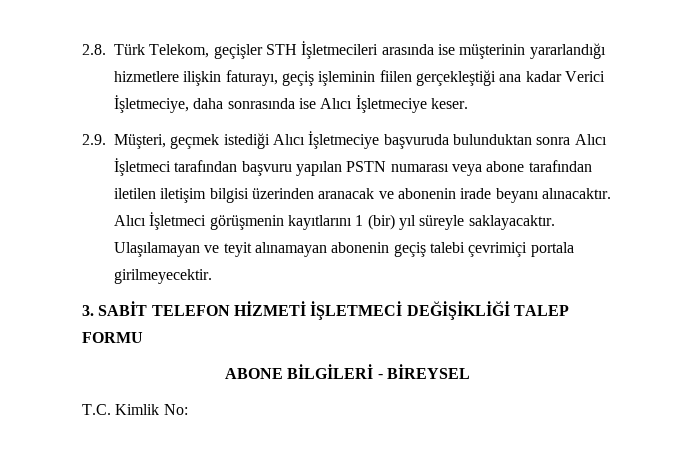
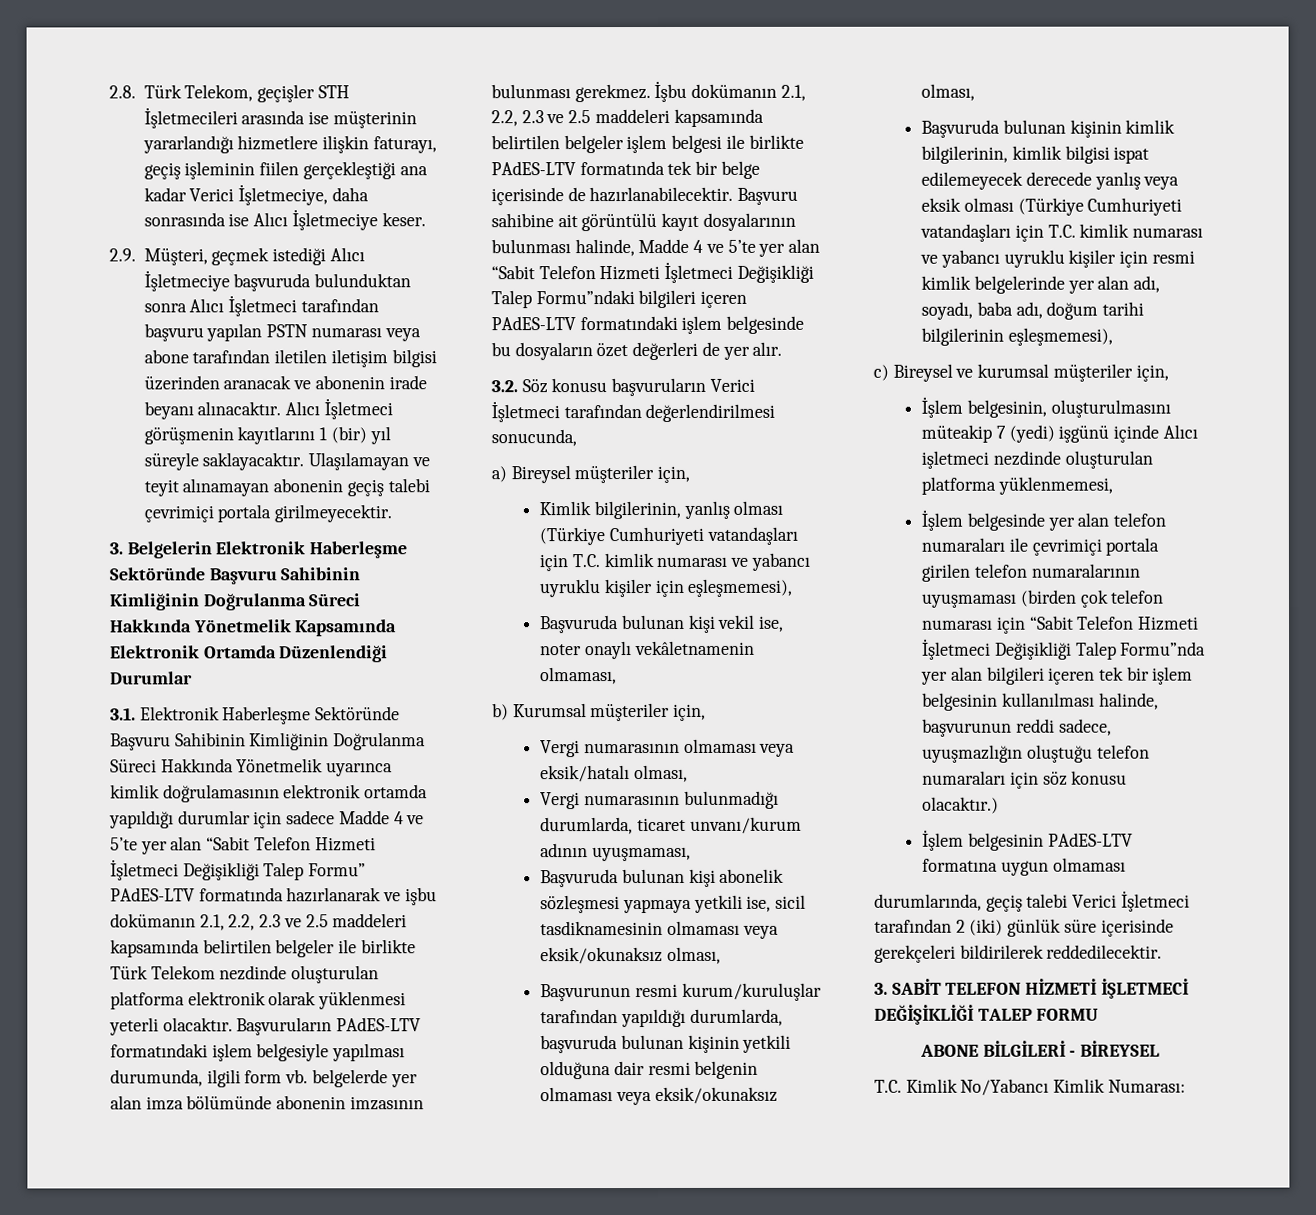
+ 3. Belgelerin Elektronik Haberleşme Sektöründe Başvuru Sahibinin Kimliğinin Doğrulanma Süreci Hakkında Yönetmelik Kapsamında Elektronik Ortamda Düzenlendiği Durumlar
+ 3.1. Elektronik Haberleşme Sektöründe Başvuru Sahibinin Kimliğinin Doğrulanma Süreci Hakkında Yönetmelik uyarınca kimlik doğrulamasının elektronik ortamda yapıldığı durumlar için sadece Madde 4 ve 5’te yer alan “Sabit Telefon Hizmeti İşletmeci Değişikliği Talep Formu” PAdES-LTV formatında hazırlanarak ve işbu dokümanın 2.1, 2.2, 2.3 ve 2.5 maddeleri kapsamında belirtilen belgeler ile birlikte Türk Telekom nezdinde oluşturulan platforma elektronik olarak yüklenmesi yeterli olacaktır. Başvuruların PAdES-LTV formatındaki işlem belgesiyle yapılması durumunda, ilgili form vb. belgelerde yer alan imza bölümünde abonenin imzasının bulunması gerekmez. İşbu dokümanın 2.1, 2.2, 2.3 ve 2.5 maddeleri kapsamında belirtilen belgeler işlem belgesi ile birlikte PAdES-LTV formatında tek bir belge içerisinde de hazırlanabilecektir. Başvuru sahibine ait görüntülü kayıt dosyalarının bulunması halinde, Madde 4 ve 5’te yer alan “Sabit Telefon Hizmeti İşletmeci Değişikliği Talep Formu”ndaki bilgileri içeren PAdES-LTV formatındaki işlem belgesinde bu dosyaların özet değerleri de yer alır.
+ 3.2. Söz konusu başvuruların Verici İşletmeci tarafından değerlendirilmesi sonucunda,
+ a) Bireysel müşteriler için,
+ Kimlik bilgilerinin, yanlış olması (Türkiye Cumhuriyeti vatandaşları için T.C. kimlik numarası ve yabancı uyruklu kişiler için eşleşmemesi),
+ Başvuruda bulunan kişi vekil ise, noter onaylı vekâletnamenin olmaması,
+ b) Kurumsal müşteriler için,
+ Vergi numarasının olmaması veya eksik/hatalı olması,
+ Vergi numarasının bulunmadığı durumlarda, ticaret unvanı/kurum adının uyuşmaması,
+ Başvuruda bulunan kişi abonelik sözleşmesi yapmaya yetkili ise, sicil tasdiknamesinin olmaması veya eksik/okunaksız olması,
+ Başvurunun resmi kurum/kuruluşlar tarafından yapıldığı durumlarda, başvuruda bulunan kişinin yetkili olduğuna dair resmi belgenin olmaması veya eksik/okunaksız olması,
+ Başvuruda bulunan kişinin kimlik bilgilerinin, kimlik bilgisi ispat edilemeyecek derecede yanlış veya eksik olması (Türkiye Cumhuriyeti vatandaşları için T.C. kimlik numarası ve yabancı uyruklu kişiler için resmi kimlik belgelerinde yer alan adı, soyadı, baba adı, doğum tarihi bilgilerinin eşleşmemesi),
+ c) Bireysel ve kurumsal müşteriler için,
+ İşlem belgesinin, oluşturulmasını müteakip 7 (yedi) işgünü içinde Alıcı işletmeci nezdinde oluşturulan platforma yüklenmemesi,
+ İşlem belgesinde yer alan telefon numaraları ile çevrimiçi portala girilen telefon numaralarının uyuşmaması (birden çok telefon numarası için “Sabit Telefon Hizmeti İşletmeci Değişikliği Talep Formu”nda yer alan bilgileri içeren tek bir işlem belgesinin kullanılması halinde, başvurunun reddi sadece, uyuşmazlığın oluştuğu telefon numaraları için söz konusu olacaktır.)
+ İşlem belgesinin PAdES-LTV formatına uygun olmaması
+ durumlarında, geçiş talebi Verici İşletmeci tarafından 2 (iki) günlük süre içerisinde gerekçeleri bildirilerek reddedilecektir.
- T.C. Kimlik No:
+ T.C. Kimlik No/Yabancı Kimlik Numarası:

